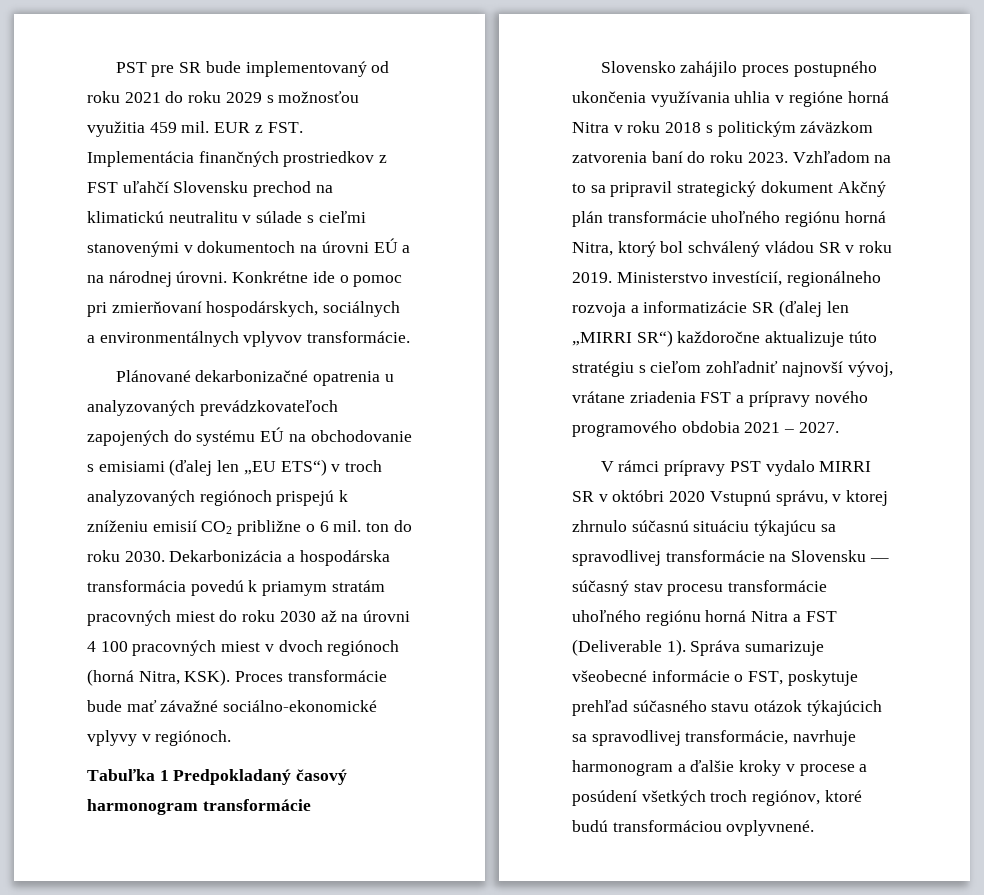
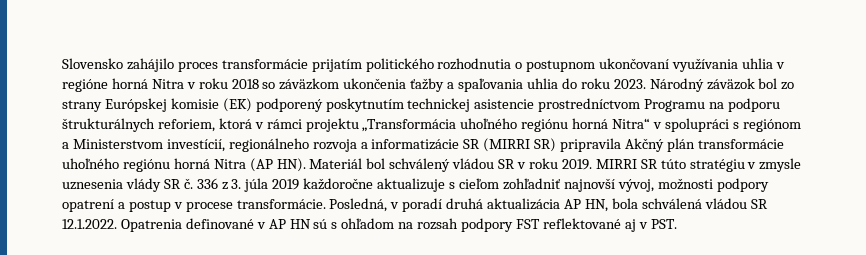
- PST pre SR bude implementovaný od roku 2021 do roku 2029 s možnosťou využitia 459 mil. EUR z FST. Implementácia finančných prostriedkov z FST uľahčí Slovensku prechod na klimatickú neutralitu v súlade s cieľmi stanovenými v dokumentoch na úrovni EÚ a na národnej úrovni. Konkrétne ide o pomoc pri zmierňovaní hospodárskych, sociálnych a environmentálnych vplyvov transformácie.
- Plánované dekarbonizačné opatrenia u analyzovaných prevádzkovateľoch zapojených do systému EÚ na obchodovanie s emisiami (ďalej len „EU ETS“) v troch analyzovaných regiónoch prispejú k zníženiu emisií CO2 približne o 6 mil. ton do roku 2030. Dekarbonizácia a hospodárska transformácia povedú k priamym stratám pracovných miest do roku 2030 až na úrovni 4 100 pracovných miest v dvoch regiónoch (horná Nitra, KSK). Proces transformácie bude mať závažné sociálno-ekonomické vplyvy v regiónoch.
- Tabuľka 1 Predpokladaný časový harmonogram transformácie
- Slovensko zahájilo proces postupného ukončenia využívania uhlia v regióne horná Nitra v roku 2018 s politickým záväzkom zatvorenia baní do roku 2023. Vzhľadom na to sa pripravil strategický dokument Akčný plán transformácie uhoľného regiónu horná Nitra, ktorý bol schválený vládou SR v roku 2019.
+ Slovensko zahájilo proces transformácie prijatím politického rozhodnutia o postupnom ukončovaní využívania uhlia v regióne horná Nitra v roku 2018 so záväzkom ukončenia ťažby a spaľovania uhlia do roku 2023. Národný záväzok bol zo strany Európskej komisie (EK) podporený poskytnutím technickej asistencie prostredníctvom Programu na podporu štrukturálnych reforiem, ktorá v rámci projektu „Transformácia uhoľného regiónu horná Nitra“ v spolupráci s regiónom a Ministerstvom investícií, regionálneho rozvoja a informatizácie SR (MIRRI SR) pripravila Akčný plán transformácie uhoľného regiónu horná Nitra (AP HN). Materiál bol schválený vládou SR v roku 2019.
- Ministerstvo investícií, regionálneho rozvoja a informatizácie SR (ďalej len „MIRRI SR“) každoročne aktualizuje túto stratégiu s cieľom zohľadniť najnovší vývoj, vrátane zriadenia FST a prípravy nového programového obdobia 2021 – 2027.
- V rámci prípravy PST vydalo MIRRI SR v októbri 2020 Vstupnú správu, v ktorej zhrnulo súčasnú situáciu týkajúcu sa spravodlivej transformácie na Slovensku — súčasný stav procesu transformácie uhoľného regiónu horná Nitra a FST (Deliverable 1). Správa sumarizuje všeobecné informácie o FST, poskytuje prehľad súčasného stavu otázok týkajúcich sa spravodlivej transformácie, navrhuje harmonogram a ďalšie kroky v procese a posúdení všetkých troch regiónov, ktoré budú transformáciou ovplyvnené.
+ MIRRI SR túto stratégiu v zmysle uznesenia vlády SR č. 336 z 3. júla 2019 každoročne aktualizuje s cieľom zohľadniť najnovší vývoj, možnosti podpory opatrení a postup v procese transformácie. Posledná, v poradí druhá aktualizácia AP HN, bola schválená vládou SR 12.1.2022. Opatrenia definované v AP HN sú s ohľadom na rozsah podpory FST reflektované aj v PST.

